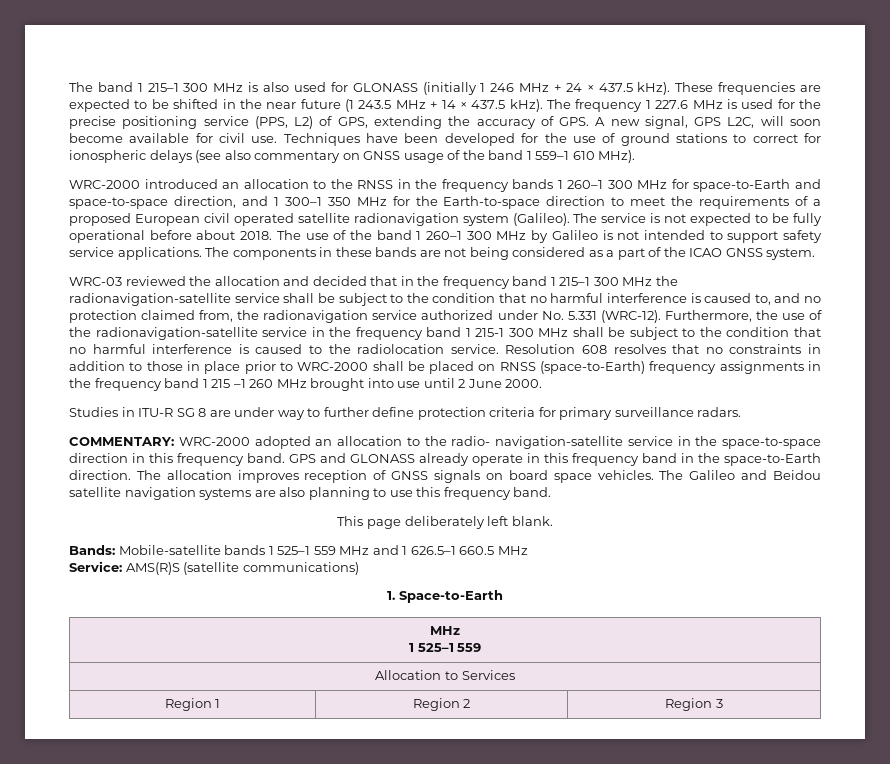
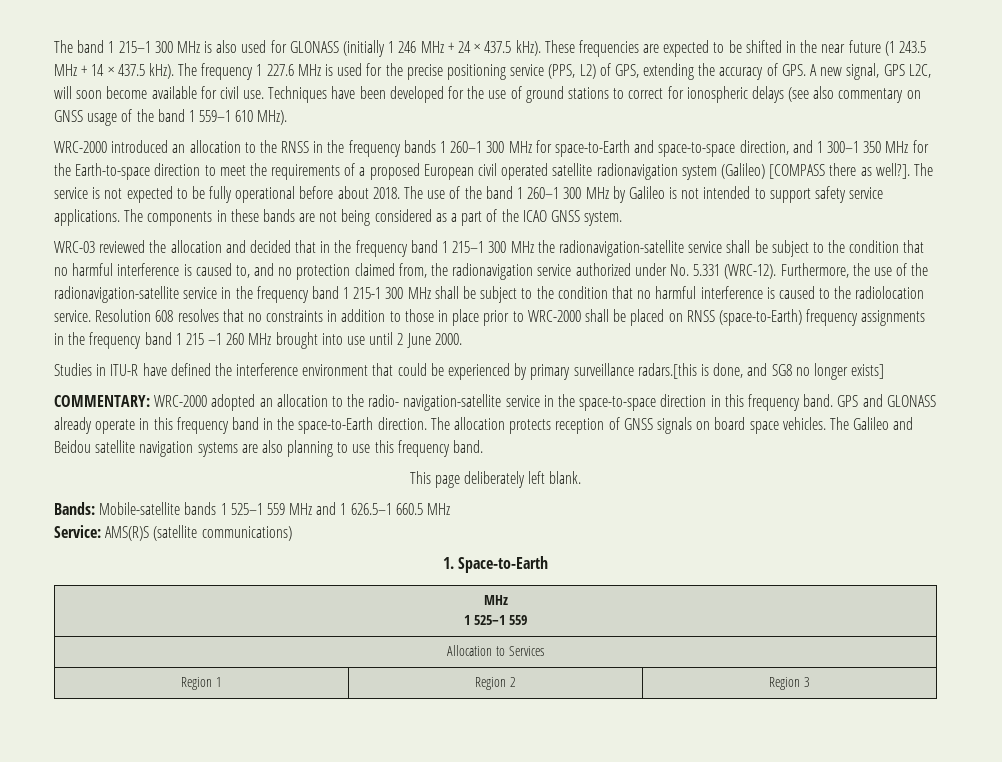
- WRC-2000 introduced an allocation to the RNSS in the frequency bands 1 260–1 300 MHz for space-to-Earth and space-to-space direction, and 1 300–1 350 MHz for the Earth-to-space direction to meet the requirements of a proposed European civil operated satellite radionavigation system (Galileo).
+ WRC-2000 introduced an allocation to the RNSS in the frequency bands 1 260–1 300 MHz for space-to-Earth and space-to-space direction, and 1 300–1 350 MHz for the Earth-to-space direction to meet the requirements of a proposed European civil operated satellite radionavigation system (Galileo) [COMPASS there as well?].
- Studies in ITU-R SG 8 are under way to further define protection criteria for primary surveillance radars.
+ Studies in ITU-R have defined the interference environment that could be experienced by primary surveillance radars.[this is done, and SG8 no longer exists]
- The allocation improves reception of GNSS signals on board space vehicles.
+ The allocation protects reception of GNSS signals on board space vehicles.

